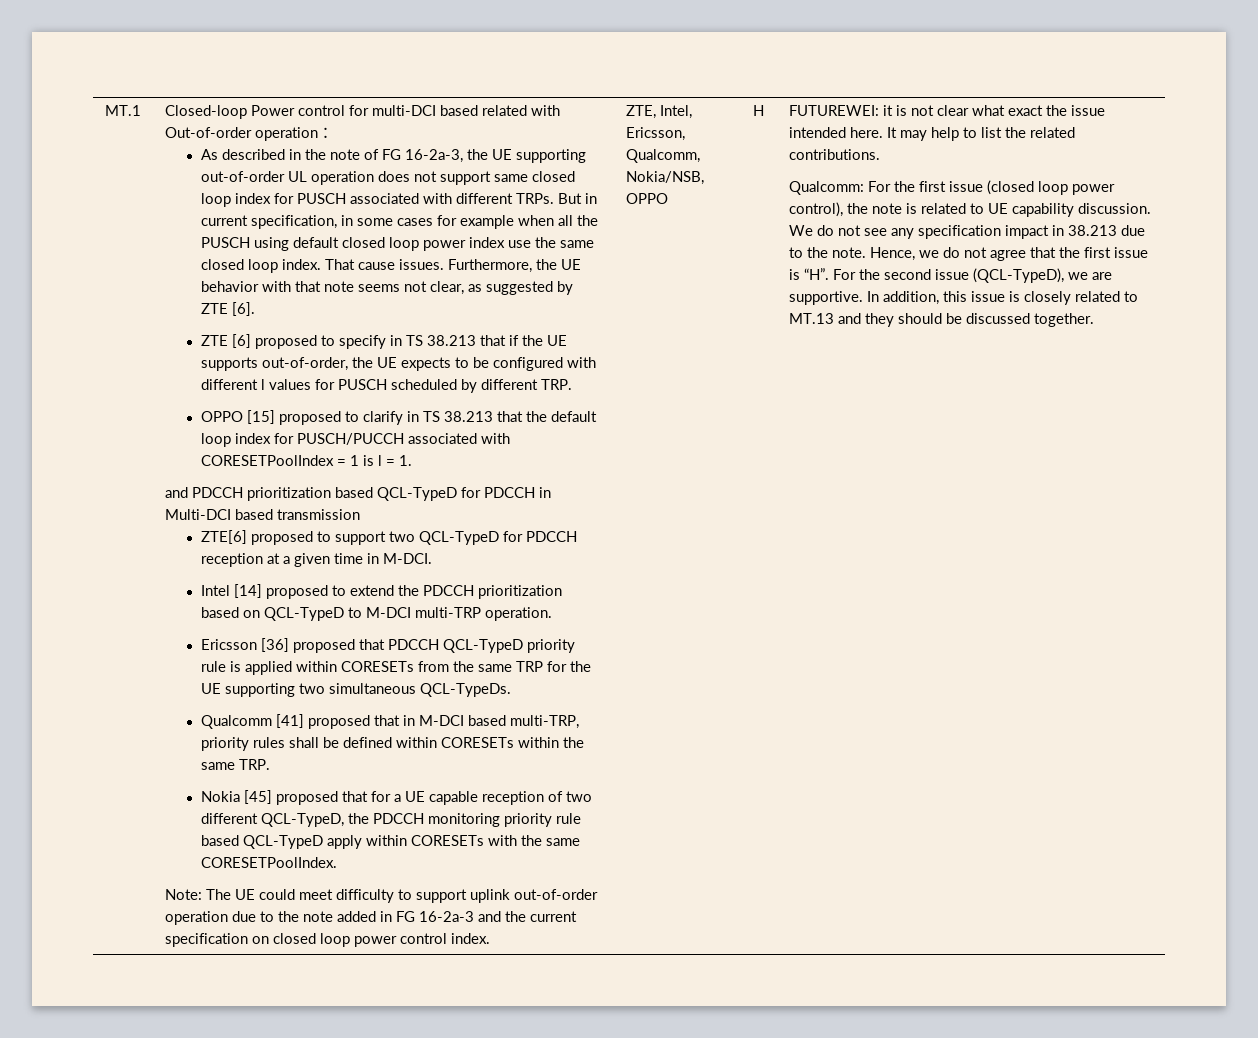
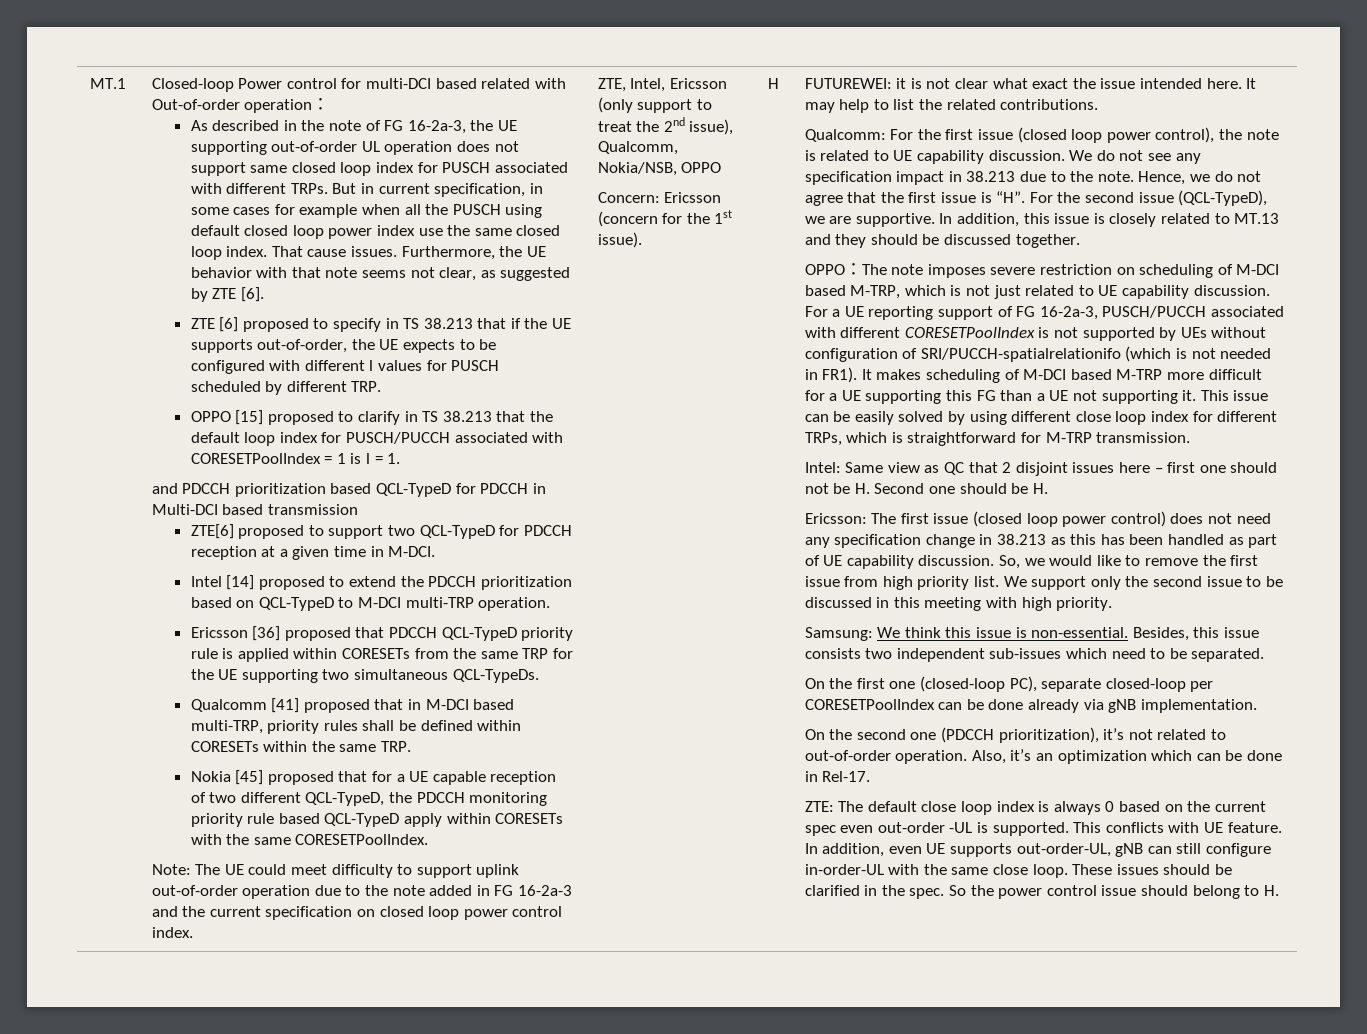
- ZTE, Intel, Ericsson, Qualcomm, Nokia/NSB, OPPO
+ ZTE, Intel, Ericsson (only support to treat the 2nd issue), Qualcomm, Nokia/NSB, OPPO
+ Concern: Ericsson (concern for the 1st issue).
+ OPPO：The note imposes severe restriction on scheduling of M-DCI based M-TRP, which is not just related to UE capability discussion. For a UE reporting support of FG 16-2a-3, PUSCH/PUCCH associated with different CORESETPoolIndex is not supported by UEs without configuration of SRI/PUCCH-spatialrelationifo (which is not needed in FR1). It makes scheduling of M-DCI based M-TRP more difficult for a UE supporting this FG than a UE not supporting it. This issue can be easily solved by using different close loop index for different TRPs, which is straightforward for M-TRP transmission.
+ Intel: Same view as QC that 2 disjoint issues here – first one should not be H. Second one should be H.
+ Ericsson: The first issue (closed loop power control) does not need any specification change in 38.213 as this has been handled as part of UE capability discussion. So, we would like to remove the first issue from high priority list. We support only the second issue to be discussed in this meeting with high priority.
+ Samsung: We think this issue is non-essential. Besides, this issue consists two independent sub-issues which need to be separated.
+ On the first one (closed-loop PC), separate closed-loop per CORESETPoolIndex can be done already via gNB implementation.
+ On the second one (PDCCH prioritization), it’s not related to out-of-order operation. Also, it’s an optimization which can be done in Rel-17.
+ ZTE: The default close loop index is always 0 based on the current spec even out-order -UL is supported. This conflicts with UE feature. In addition, even UE supports out-order-UL, gNB can still configure in-order-UL with the same close loop. These issues should be clarified in the spec. So the power control issue should belong to H.

